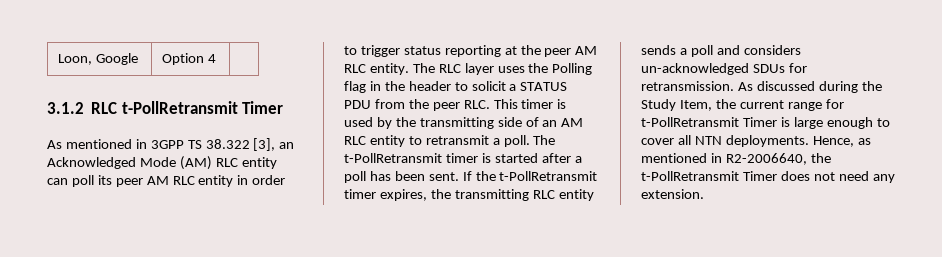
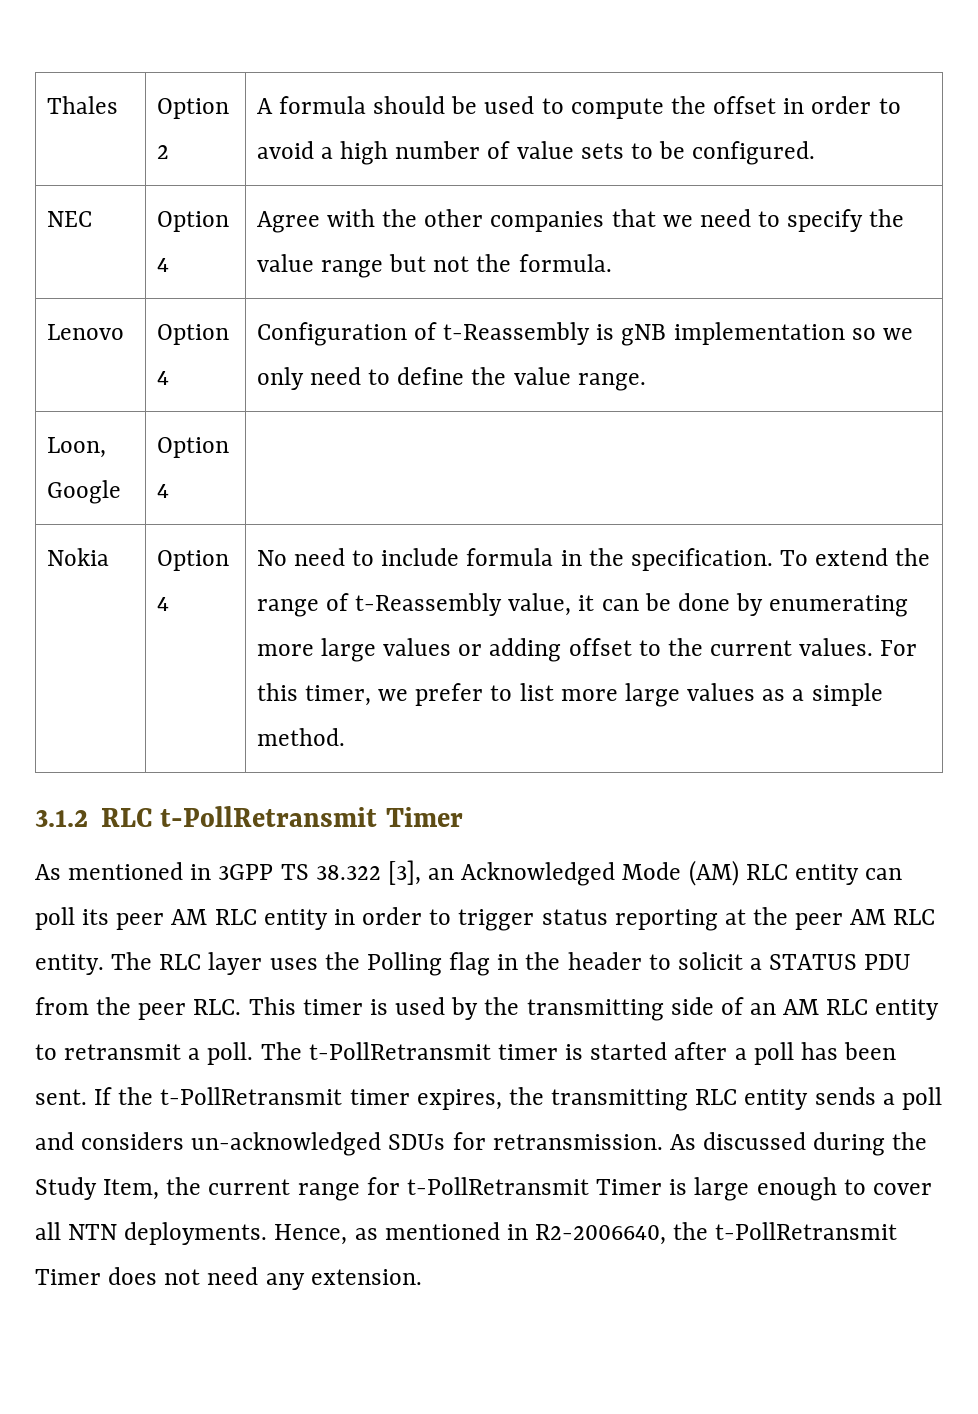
+ Thales | Option 2 | A formula should be used to compute the offset in order to avoid a high number of value sets to be configured.
+ NEC | Option 4 | Agree with the other companies that we need to specify the value range but not the formula.
+ Lenovo | Option 4 | Configuration of t-Reassembly is gNB implementation so we only need to define the value range.
  Loon, Google | Option 4 |
+ Nokia | Option 4 | No need to include formula in the specification. To extend the range of t-Reassembly value, it can be done by enumerating more large values or adding offset to the current values. For this timer, we prefer to list more large values as a simple method.

